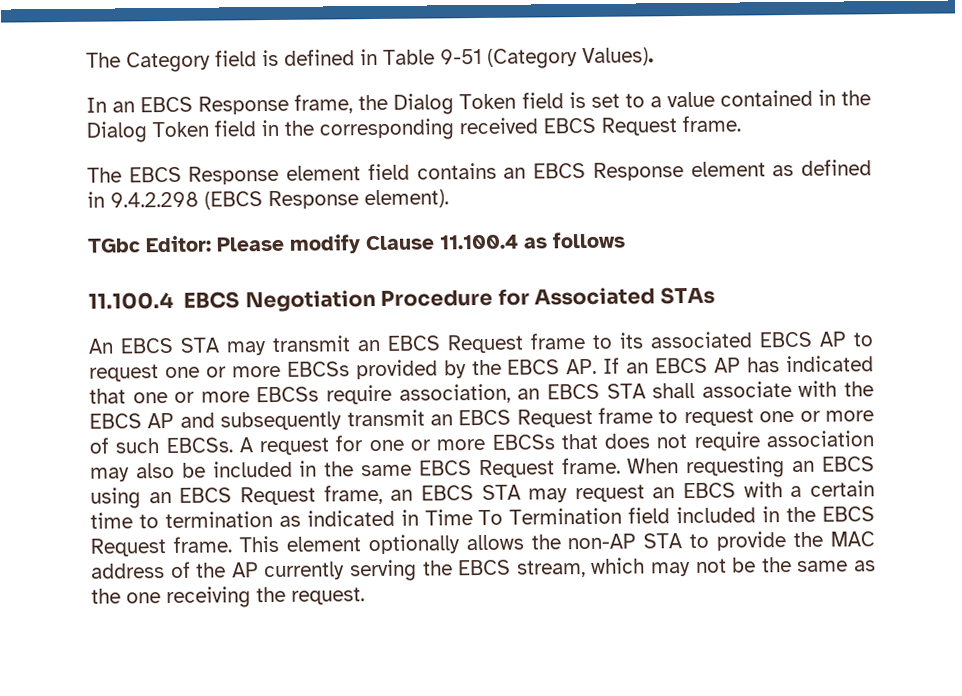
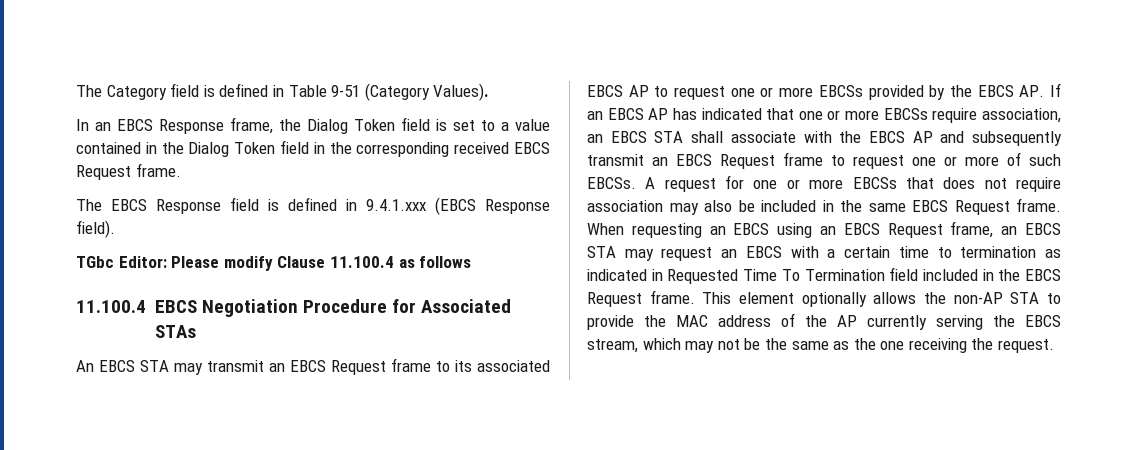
- The EBCS Response element field contains an EBCS Response element as defined in 9.4.2.298 (EBCS Response element).
+ The EBCS Response field is defined in 9.4.1.xxx (EBCS Response field).
- When requesting an EBCS using an EBCS Request frame, an EBCS STA may request an EBCS with a certain time to termination as indicated in Time To Termination field included in the EBCS Request frame.
+ When requesting an EBCS using an EBCS Request frame, an EBCS STA may request an EBCS with a certain time to termination as indicated in Requested Time To Termination field included in the EBCS Request frame.

